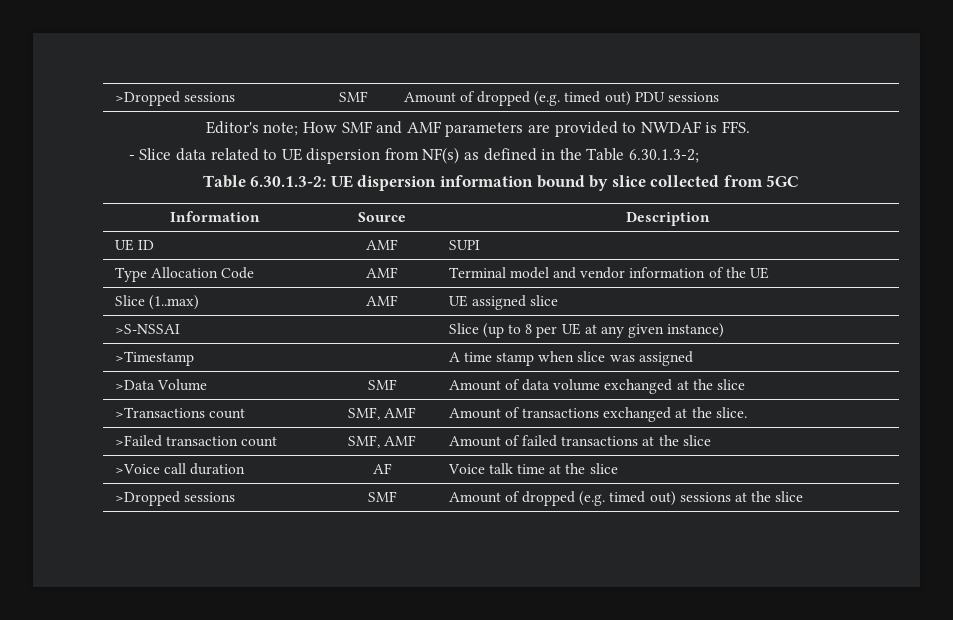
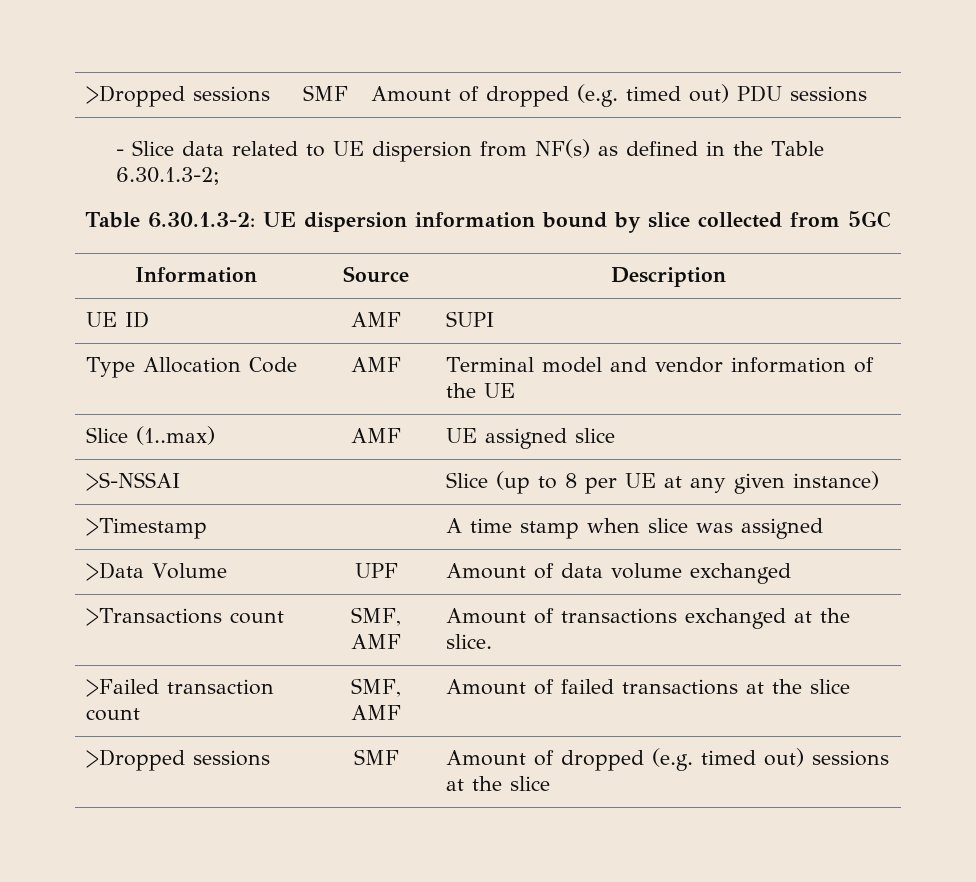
- Editor's note; How SMF and AMF parameters are provided to NWDAF is FFS.
- >Data Volume | SMF | Amount of data volume exchanged at the slice
+ >Data Volume | UPF | Amount of data volume exchanged
- >Voice call duration | AF | Voice talk time at the slice

